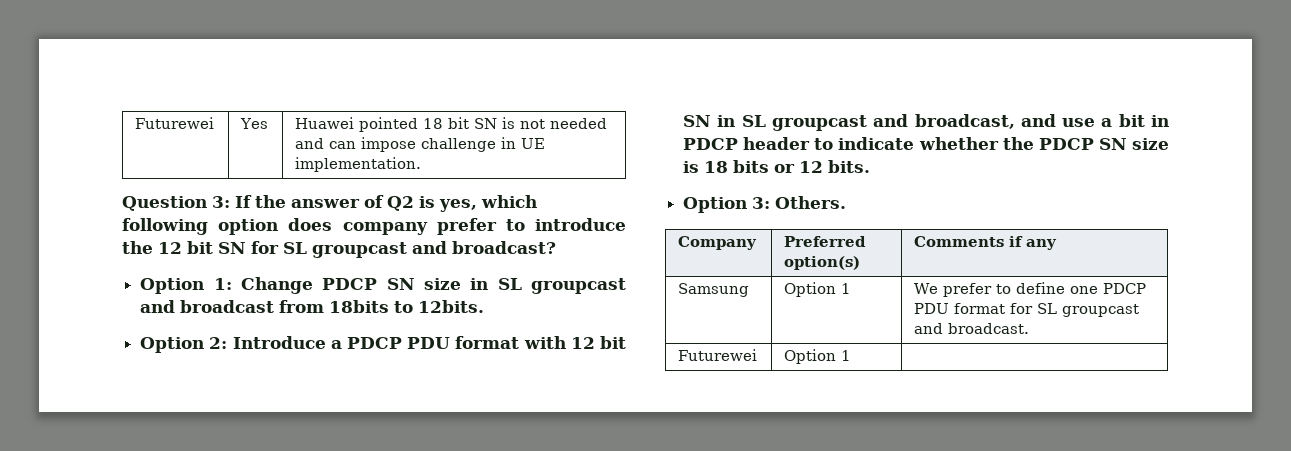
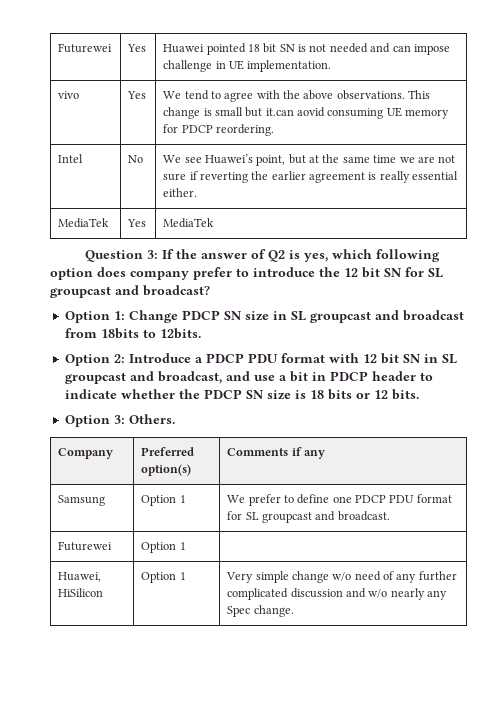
+ vivo | Yes | We tend to agree with the above observations. This change is small but it.can aovid consuming UE memory for PDCP reordering.
+ Intel | No | We see Huawei’s point, but at the same time we are not sure if reverting the earlier agreement is really essential either.
+ MediaTek | Yes | MediaTek
+ Huawei, HiSilicon | Option 1 | Very simple change w/o need of any further complicated discussion and w/o nearly any Spec change.

